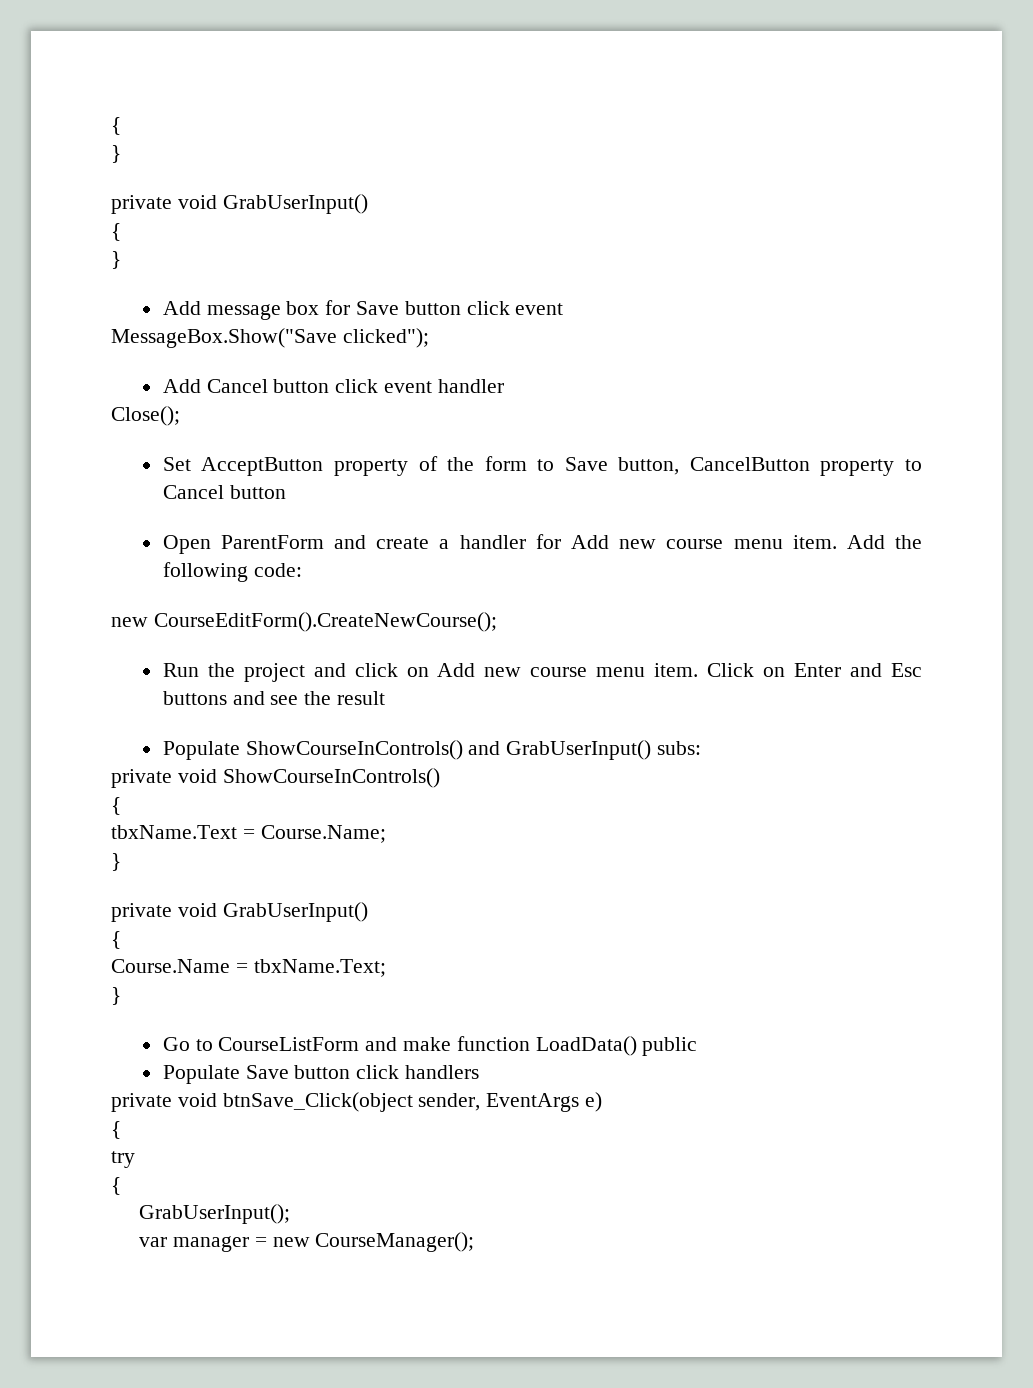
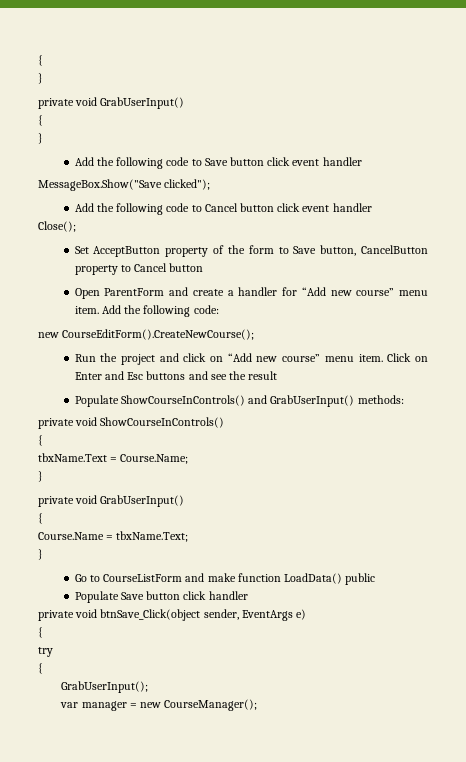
- Add message box for Save button click event
+ Add the following code to Save button click event handler
- Add Cancel button click event handler
+ Add the following code to Cancel button click event handler
- Open ParentForm and create a handler for Add new course menu item.
+ Open ParentForm and create a handler for “Add new course” menu item.
- Run the project and click on Add new course menu item.
+ Run the project and click on “Add new course” menu item.
- Populate ShowCourseInControls() and GrabUserInput() subs:
+ Populate ShowCourseInControls() and GrabUserInput() methods:
- Populate Save button click handlers
+ Populate Save button click handler

